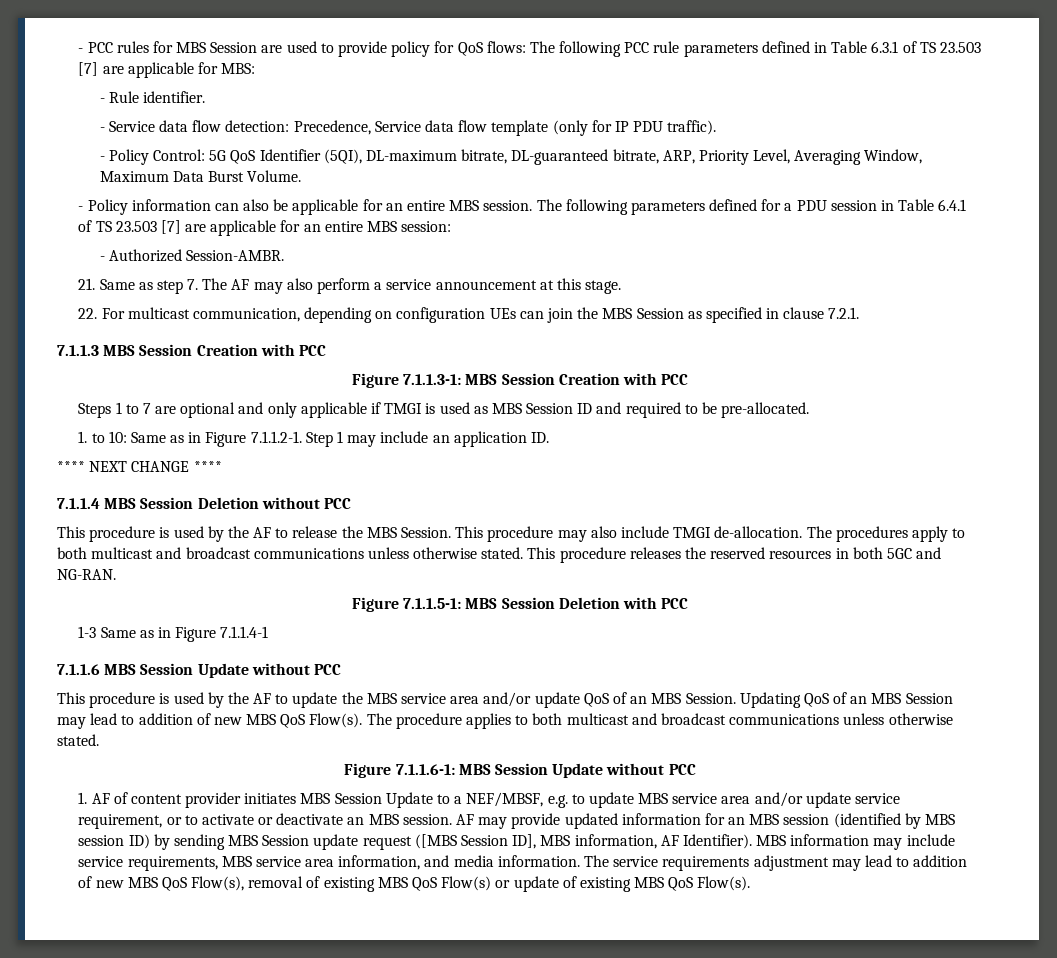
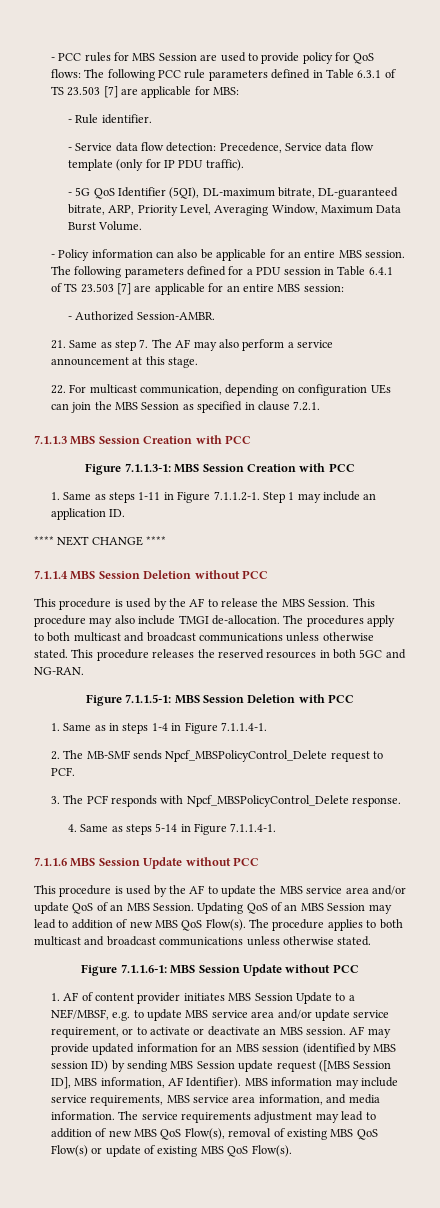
- - Policy Control: 5G QoS Identifier (5QI), DL-maximum bitrate, DL-guaranteed bitrate, ARP, Priority Level, Averaging Window, Maximum Data Burst Volume.
+ - 5G QoS Identifier (5QI), DL-maximum bitrate, DL-guaranteed bitrate, ARP, Priority Level, Averaging Window, Maximum Data Burst Volume.
- Steps 1 to 7 are optional and only applicable if TMGI is used as MBS Session ID and required to be pre-allocated.
- 1. to 10: Same as in Figure 7.1.1.2-1. Step 1 may include an application ID.
+ 1. Same as steps 1-11 in Figure 7.1.1.2-1. Step 1 may include an application ID.
- 1-3 Same as in Figure 7.1.1.4-1
+ 1. Same as in steps 1-4 in Figure 7.1.1.4-1.
+ 2. The MB-SMF sends Npcf_MBSPolicyControl_Delete request to PCF.
+ 3. The PCF responds with Npcf_MBSPolicyControl_Delete response.
+ 4. Same as steps 5-14 in Figure 7.1.1.4-1.

